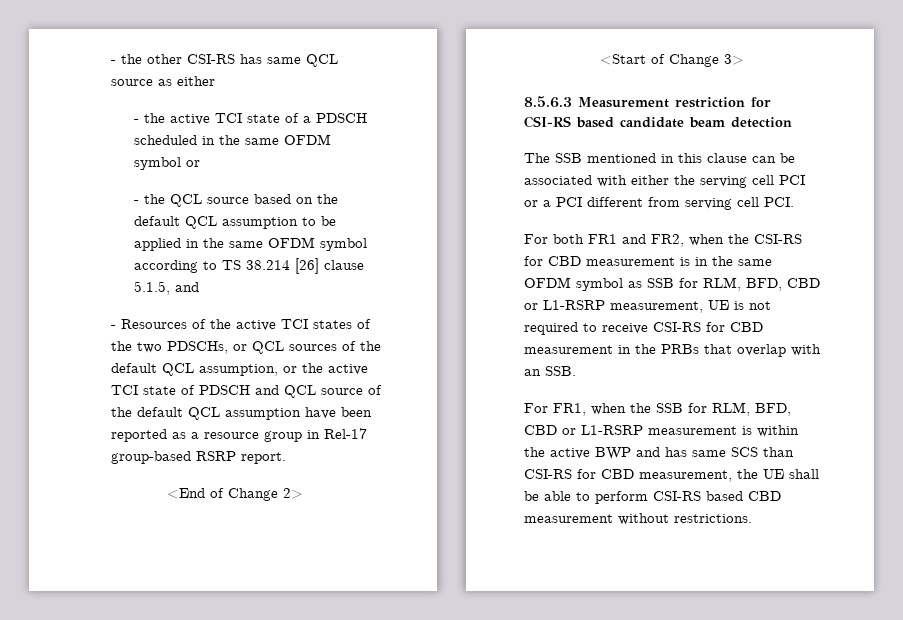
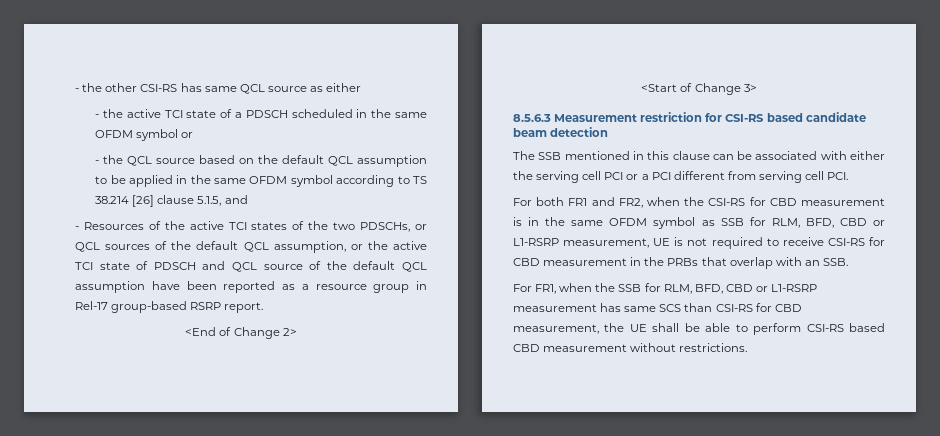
- For FR1, when the SSB for RLM, BFD, CBD or L1-RSRP measurement is within the active BWP and has same SCS than CSI-RS for CBD measurement, the UE shall be able to perform CSI-RS based CBD measurement without restrictions.
+ For FR1, when the SSB for RLM, BFD, CBD or L1-RSRP measurement has same SCS than CSI-RS for CBD measurement, the UE shall be able to perform CSI-RS based CBD measurement without restrictions.

